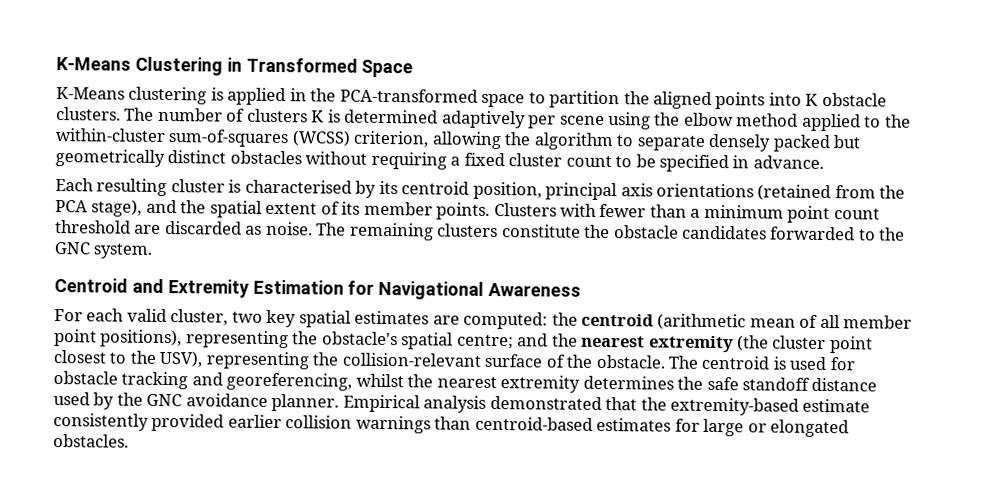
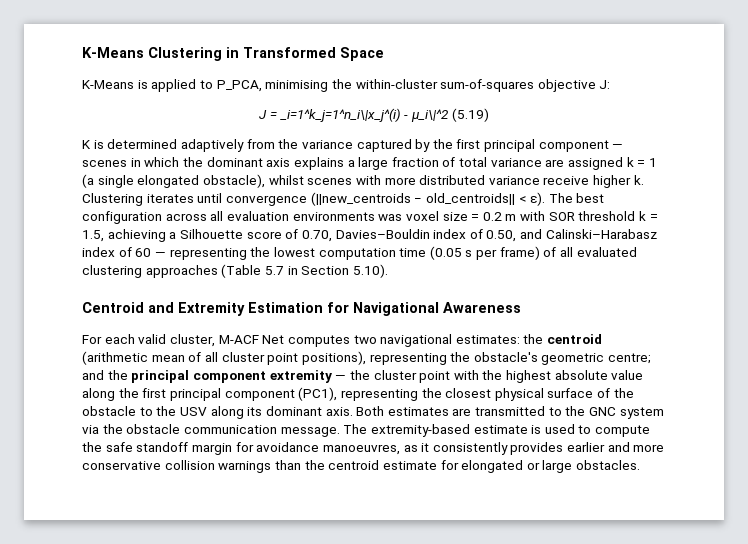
- K-Means clustering is applied in the PCA-transformed space to partition the aligned points into K obstacle clusters. The number of clusters K is determined adaptively per scene using the elbow method applied to the within-cluster sum-of-squares (WCSS) criterion, allowing the algorithm to separate densely packed but geometrically distinct obstacles without requiring a fixed cluster count to be specified in advance.
- Each resulting cluster is characterised by its centroid position, principal axis orientations (retained from the PCA stage), and the spatial extent of its member points. Clusters with fewer than a minimum point count threshold are discarded as noise. The remaining clusters constitute the obstacle candidates forwarded to the GNC system.
+ K-Means is applied to P_PCA, minimising the within-cluster sum-of-squares objective J:
+ J = _i=1^k_j=1^n_i\|x_j^(i) - μ_i\|^2 (5.19)
+ K is determined adaptively from the variance captured by the first principal component — scenes in which the dominant axis explains a large fraction of total variance are assigned k = 1 (a single elongated obstacle), whilst scenes with more distributed variance receive higher k. Clustering iterates until convergence (||new_centroids − old_centroids|| < ε). The best configuration across all evaluation environments was voxel size = 0.2 m with SOR threshold k = 1.5, achieving a Silhouette score of 0.70, Davies–Bouldin index of 0.50, and Calinski–Harabasz index of 60 — representing the lowest computation time (0.05 s per frame) of all evaluated clustering approaches (Table 5.7 in Section 5.10).
- For each valid cluster, two key spatial estimates are computed: the centroid (arithmetic mean of all member point positions), representing the obstacle's spatial centre; and the nearest extremity (the cluster point closest to the USV), representing the collision-relevant surface of the obstacle. The centroid is used for obstacle tracking and georeferencing, whilst the nearest extremity determines the safe standoff distance used by the GNC avoidance planner. Empirical analysis demonstrated that the extremity-based estimate consistently provided earlier collision warnings than centroid-based estimates for large or elongated obstacles.
+ For each valid cluster, M-ACF Net computes two navigational estimates: the centroid (arithmetic mean of all cluster point positions), representing the obstacle's geometric centre; and the principal component extremity — the cluster point with the highest absolute value along the first principal component (PC1), representing the closest physical surface of the obstacle to the USV along its dominant axis. Both estimates are transmitted to the GNC system via the obstacle communication message. The extremity-based estimate is used to compute the safe standoff margin for avoidance manoeuvres, as it consistently provides earlier and more conservative collision warnings than the centroid estimate for elongated or large obstacles.

